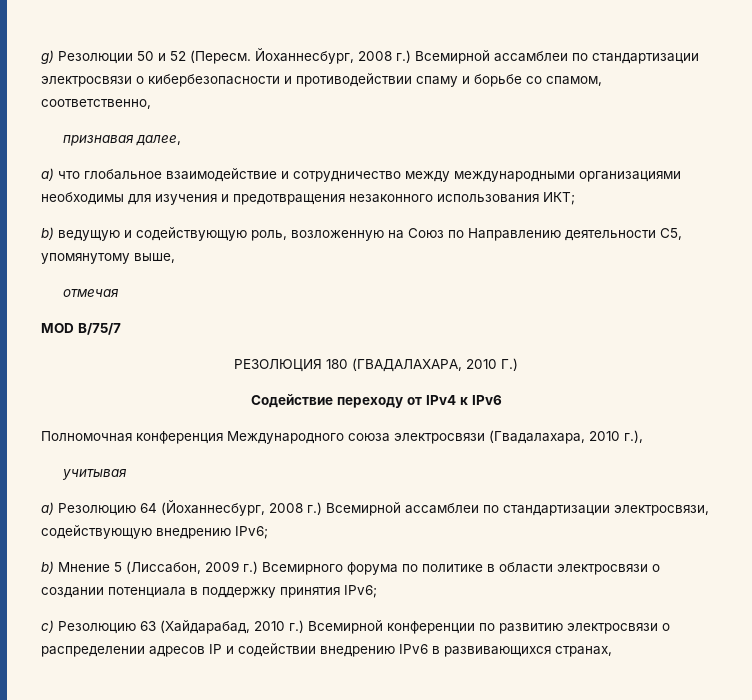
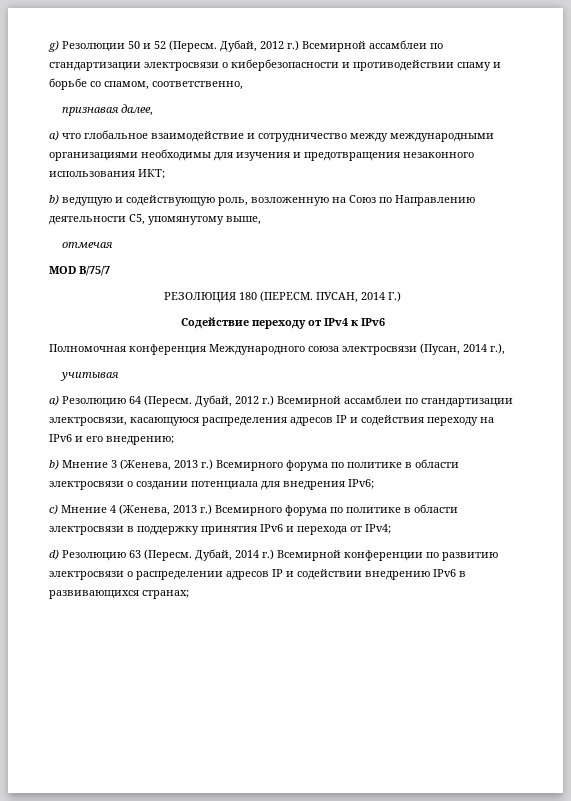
- Йоханнесбург, 2008 г.) Всемирной ассамблеи по стандартизации электросвязи о кибербезопасности и противодействии спаму и борьбе со спамом, соответственно,
+ Дубай, 2012 г.) Всемирной ассамблеи по стандартизации электросвязи о кибербезопасности и противодействии спаму и борьбе со спамом, соответственно,
- РЕЗОЛЮЦИЯ 180 (ГВАДАЛАХАРА, 2010 Г.)
+ РЕЗОЛЮЦИЯ 180 (ПЕРЕСМ. ПУСАН, 2014 Г.)
- Полномочная конференция Международного союза электросвязи (Гвадалахара, 2010 г.),
+ Полномочная конференция Международного союза электросвязи (Пусан, 2014 г.),
- a) Резолюцию 64 (Йоханнесбург, 2008 г.) Всемирной ассамблеи по стандартизации электросвязи, содействующую внедрению IPv6;
+ a) Резолюцию 64 (Пересм. Дубай, 2012 г.) Всемирной ассамблеи по стандартизации электросвязи, касающуюся распределения адресов IP и содействия переходу на IPv6 и его внедрению;
- b) Мнение 5 (Лиссабон, 2009 г.) Всемирного форума по политике в области электросвязи о создании потенциала в поддержку принятия IPv6;
- c) Резолюцию 63 (Хайдарабад, 2010 г.) Всемирной конференции по развитию электросвязи о распределении адресов IP и содействии внедрению IPv6 в развивающихся странах,
+ b) Мнение 3 (Женева, 2013 г.) Всемирного форума по политике в области электросвязи о создании потенциала для внедрения IPv6;
+ c) Мнение 4 (Женева, 2013 г.) Всемирного форума по политике в области электросвязи в поддержку принятия IPv6 и перехода от IPv4;
+ d) Резолюцию 63 (Пересм. Дубай, 2014 г.) Всемирной конференции по развитию электросвязи о распределении адресов IP и содействии внедрению IPv6 в развивающихся странах;

